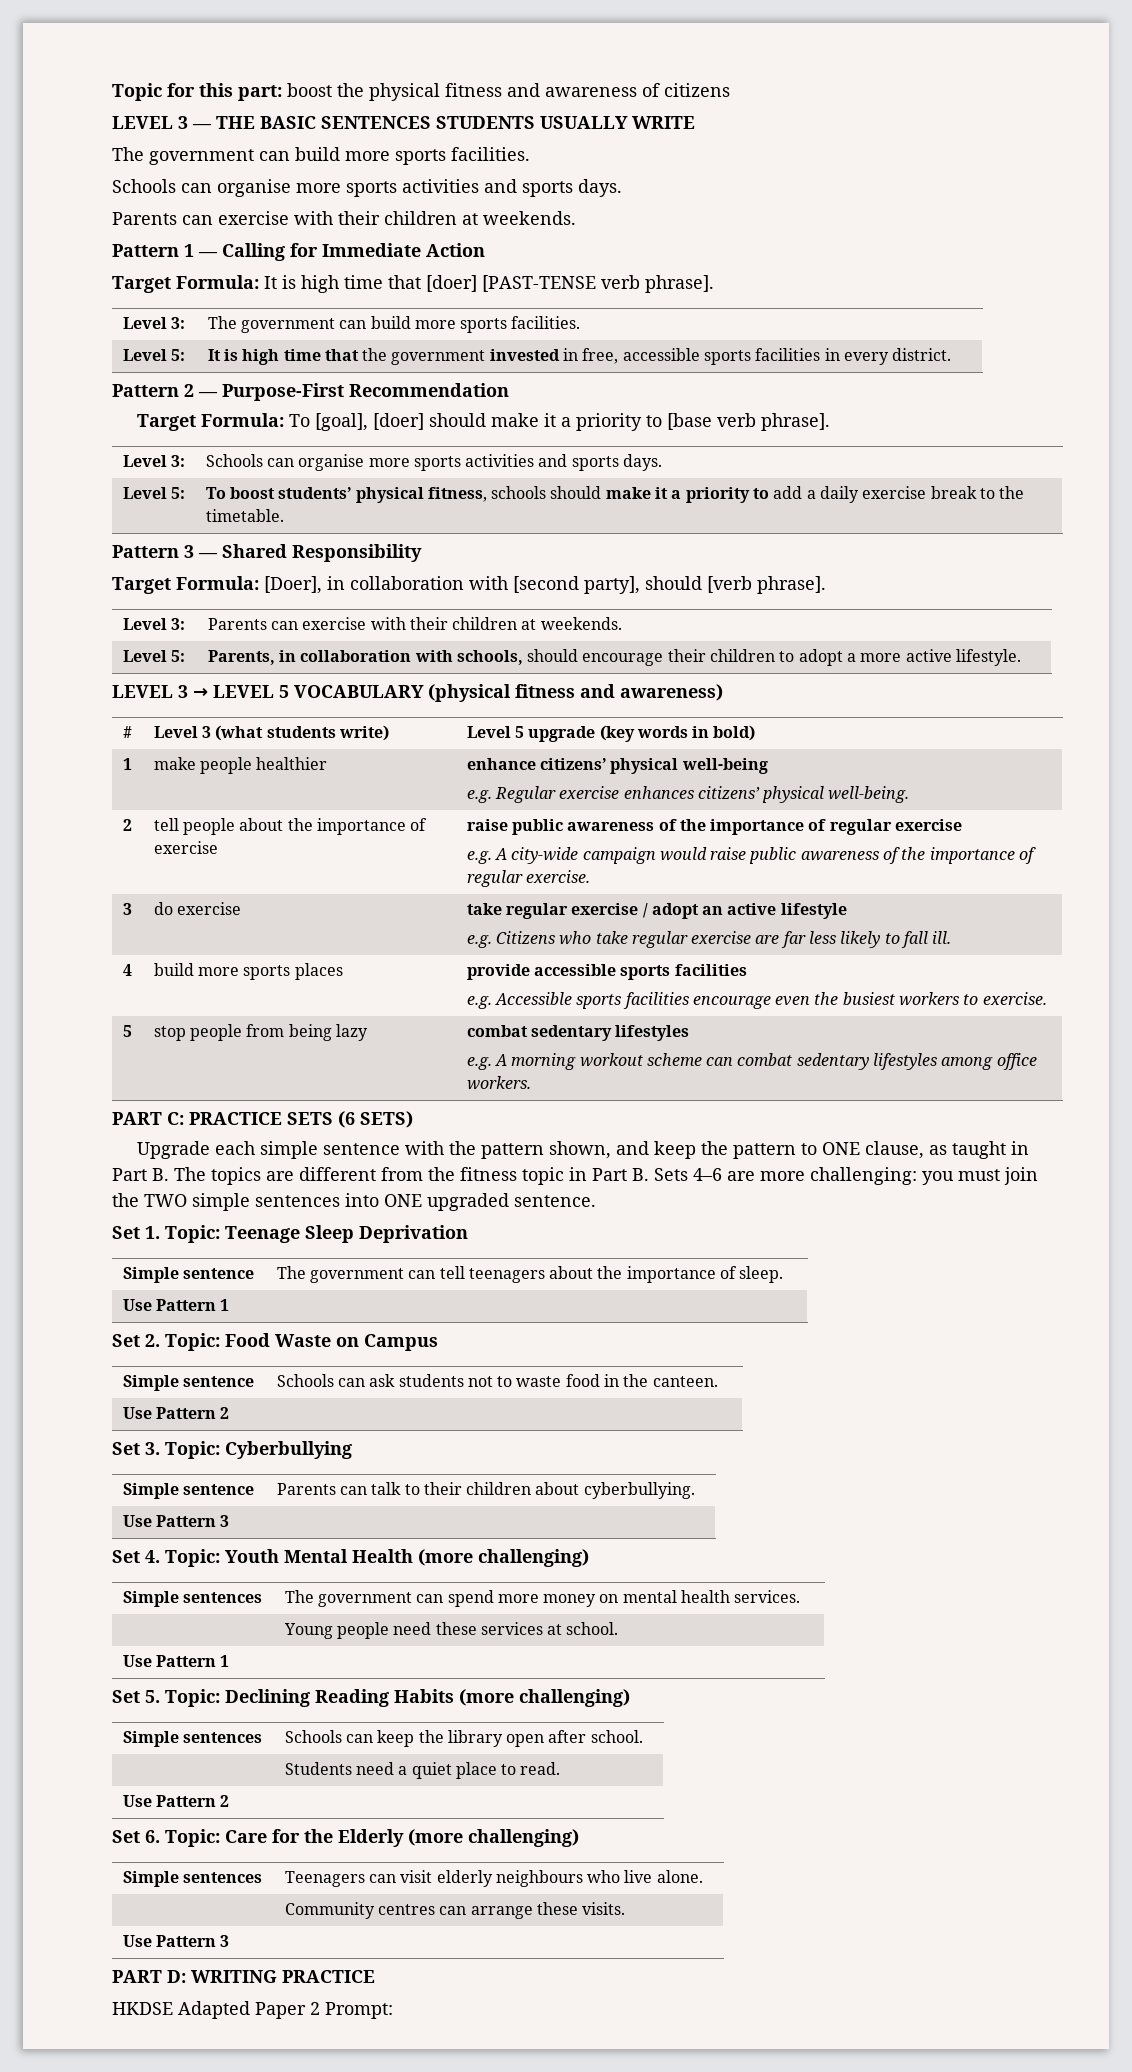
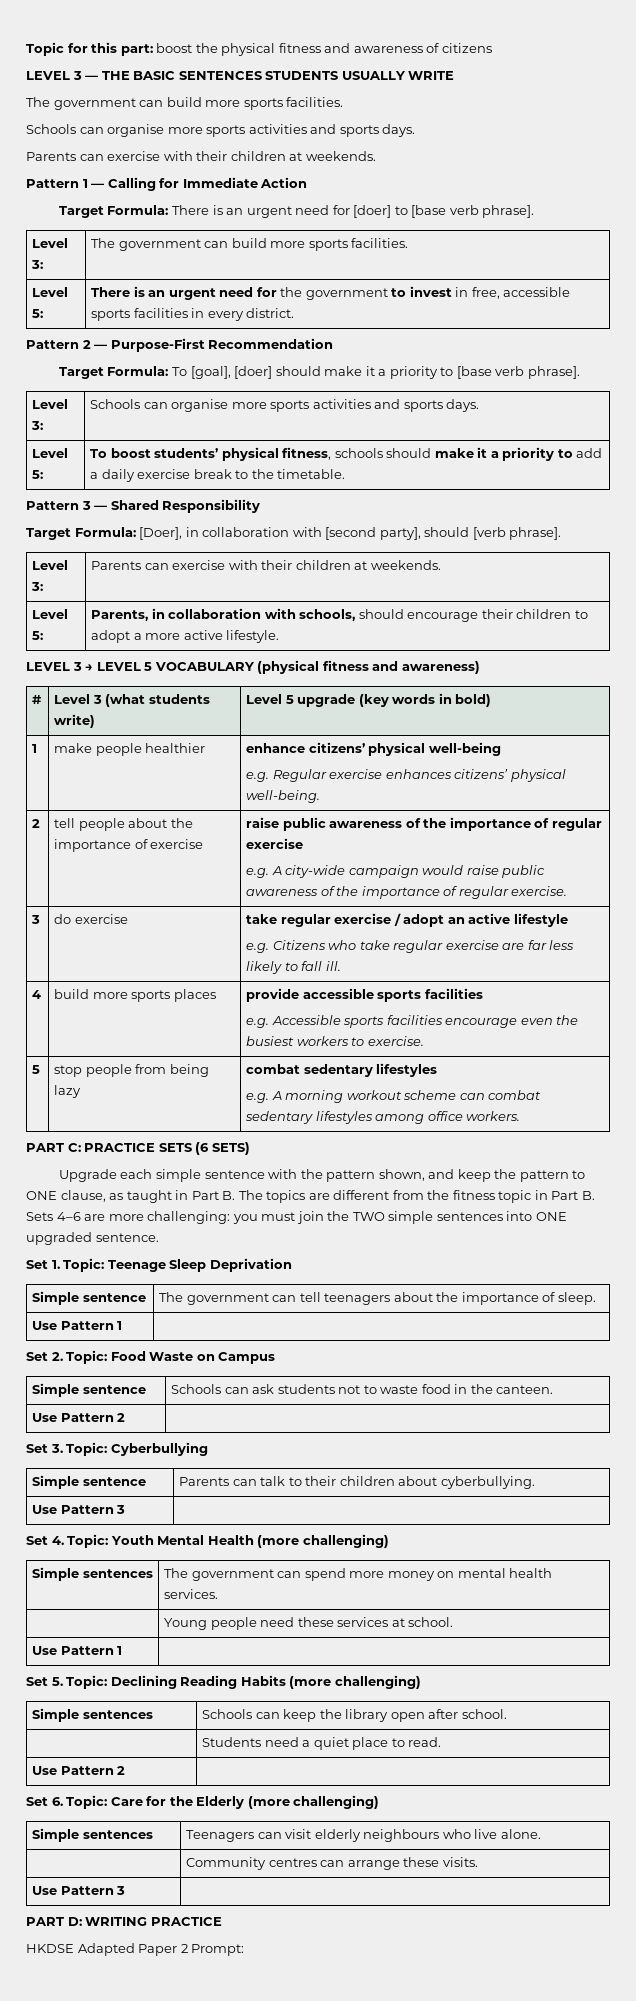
- Target Formula: It is high time that [doer] [PAST-TENSE verb phrase].
+ Target Formula: There is an urgent need for [doer] to [base verb phrase].
- Level 5: | It is high time that the government invested in free, accessible sports facilities in every district.
+ Level 5: | There is an urgent need for the government to invest in free, accessible sports facilities in every district.

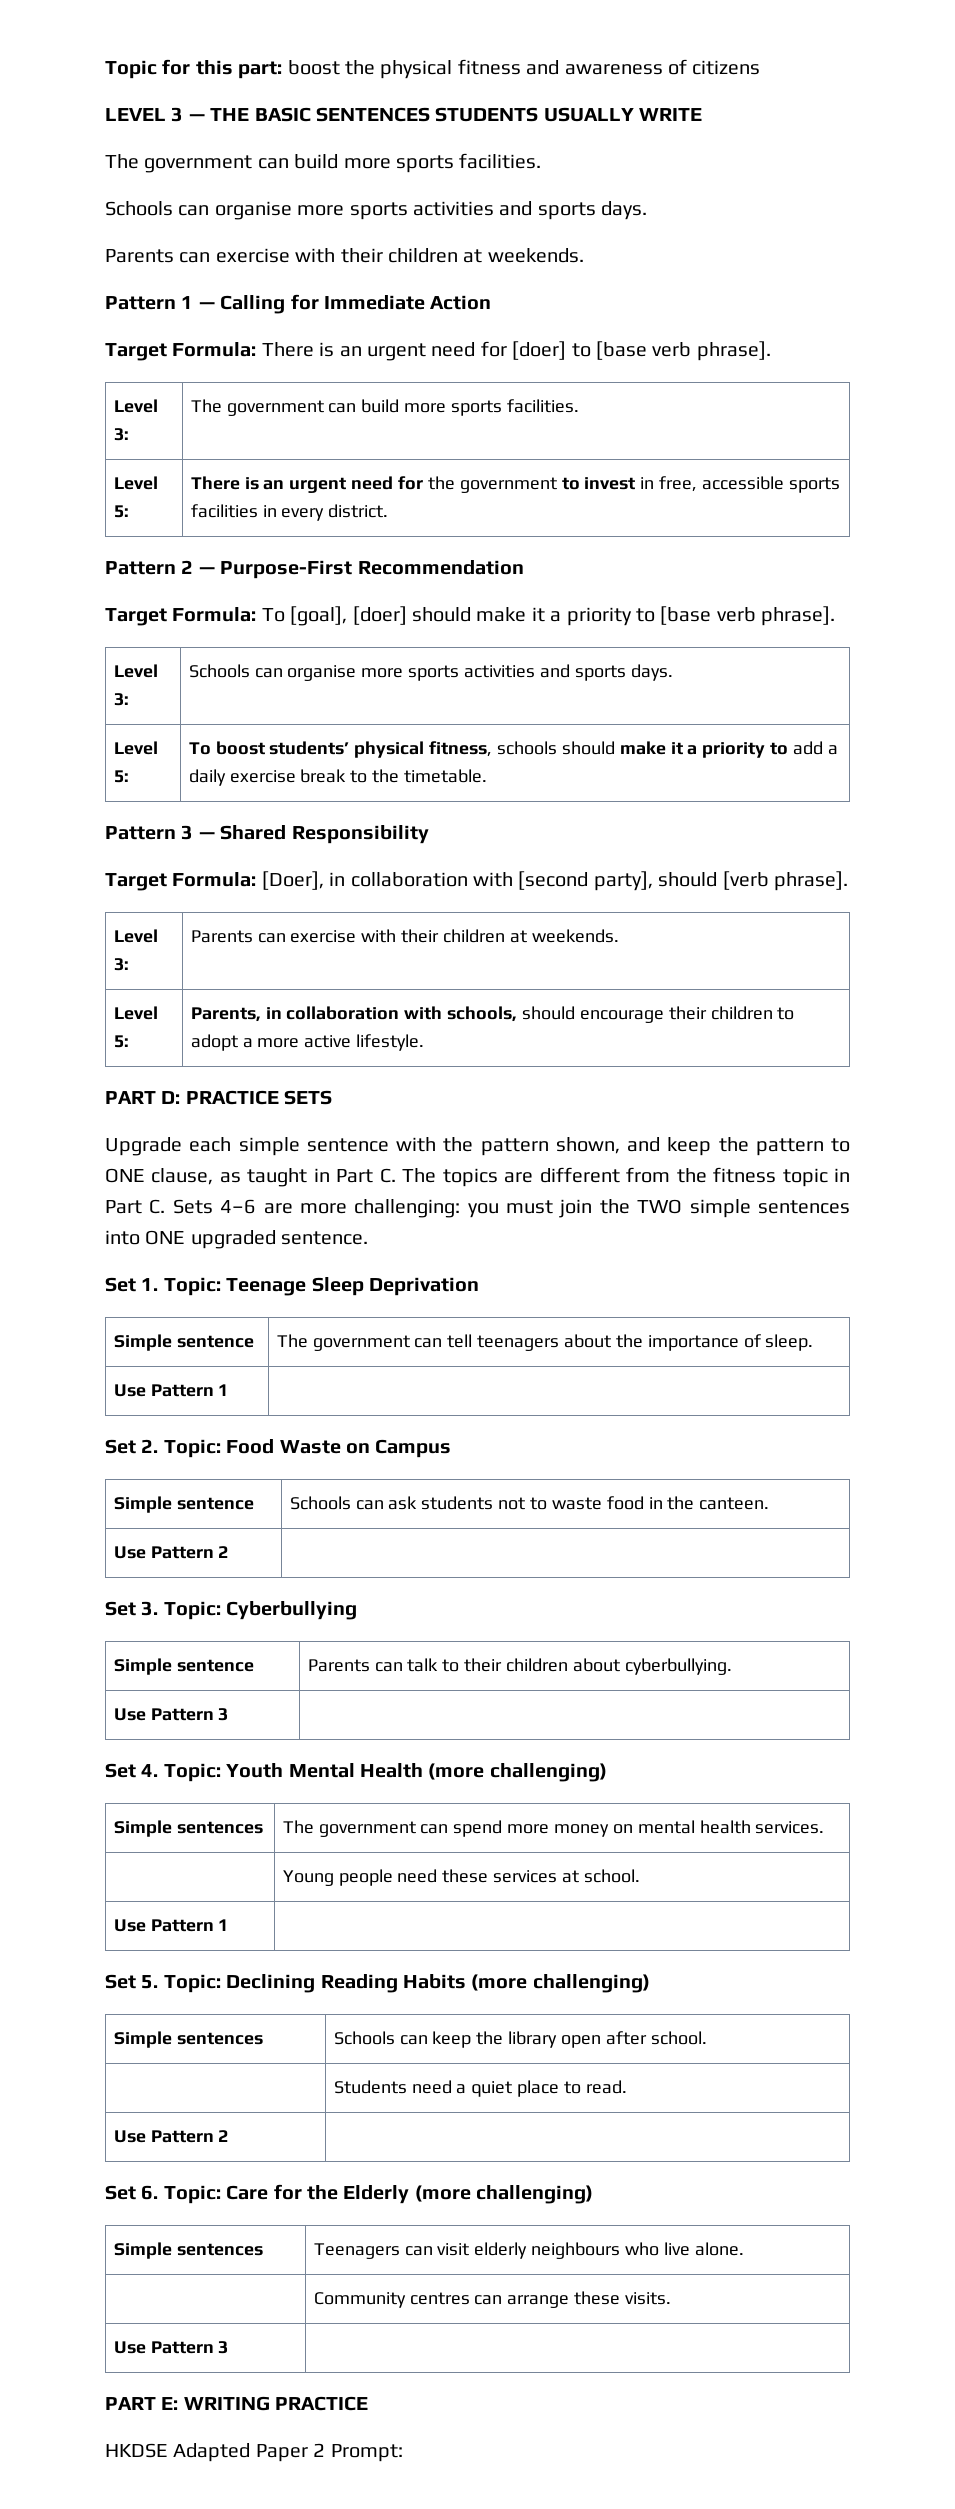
- LEVEL 3 → LEVEL 5 VOCABULARY (physical fitness and awareness)
- # | Level 3 (what students write) | Level 5 upgrade (key words in bold)
- 1 | make people healthier | enhance citizens’ physical well-being
- e.g. Regular exercise enhances citizens’ physical well-being.
- 2 | tell people about the importance of exercise | raise public awareness of the importance of regular exercise
- e.g. A city-wide campaign would raise public awareness of the importance of regular exercise.
- 3 | do exercise | take regular exercise / adopt an active lifestyle
- e.g. Citizens who take regular exercise are far less likely to fall ill.
- 4 | build more sports places | provide accessible sports facilities
- e.g. Accessible sports facilities encourage even the busiest workers to exercise.
- 5 | stop people from being lazy | combat sedentary lifestyles
- e.g. A morning workout scheme can combat sedentary lifestyles among office workers.
- PART C: PRACTICE SETS (6 SETS)
+ PART D: PRACTICE SETS
- Upgrade each simple sentence with the pattern shown, and keep the pattern to ONE clause, as taught in Part B. The topics are different from the fitness topic in Part B. Sets 4–6 are more challenging: you must join the TWO simple sentences into ONE upgraded sentence.
+ Upgrade each simple sentence with the pattern shown, and keep the pattern to ONE clause, as taught in Part C. The topics are different from the fitness topic in Part C. Sets 4–6 are more challenging: you must join the TWO simple sentences into ONE upgraded sentence.
- PART D: WRITING PRACTICE
+ PART E: WRITING PRACTICE

